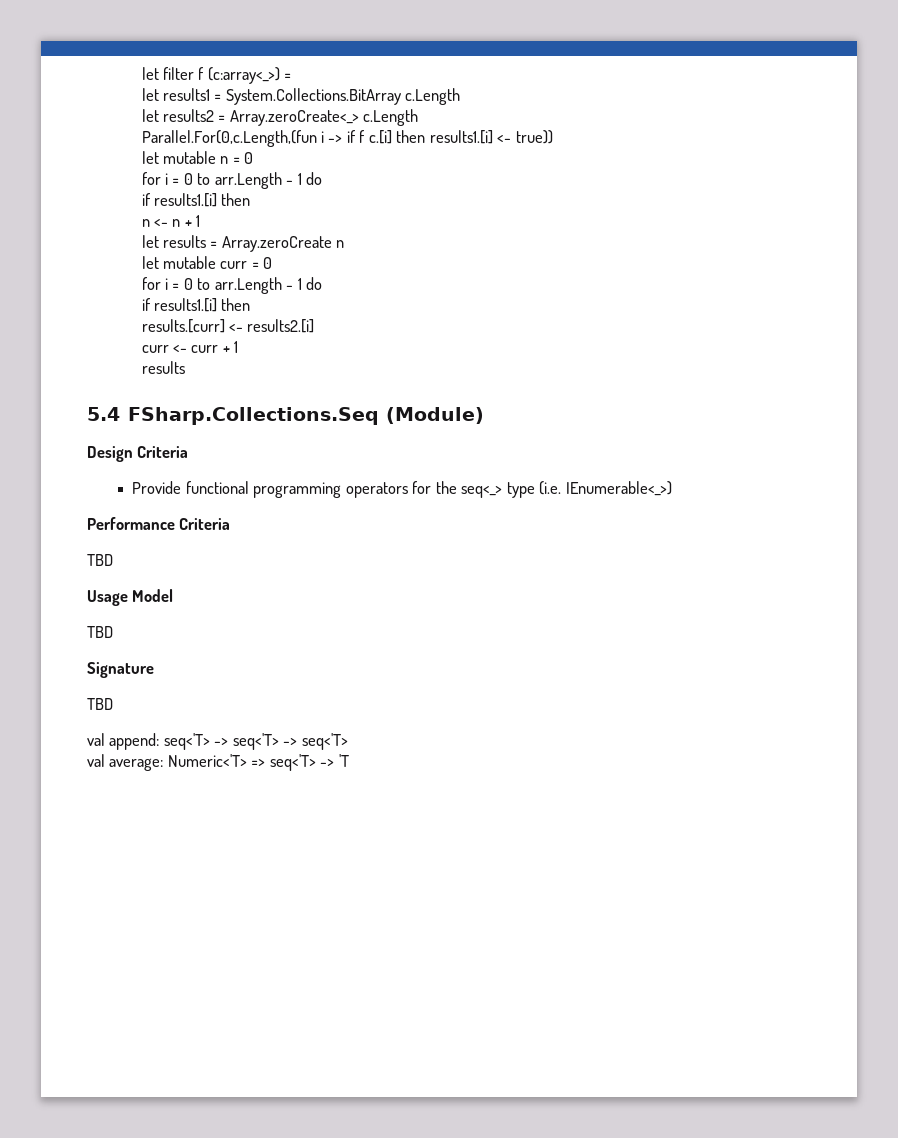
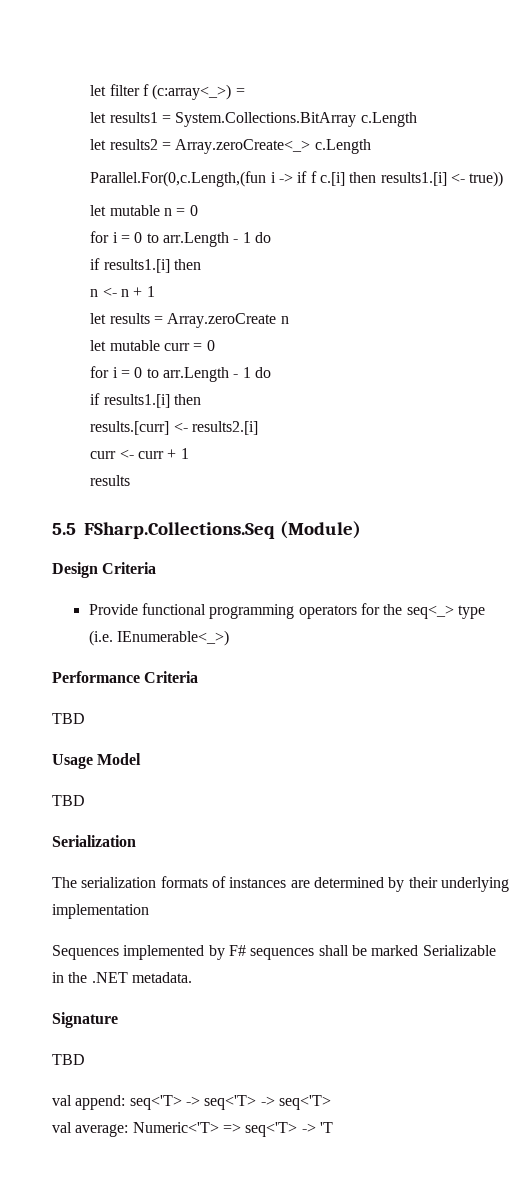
- 5.4 FSharp.Collections.Seq (Module)
+ 5.5 FSharp.Collections.Seq (Module)
+ Serialization
+ The serialization formats of instances are determined by their underlying implementation
+ Sequences implemented by F# sequences shall be marked Serializable in the .NET metadata.

